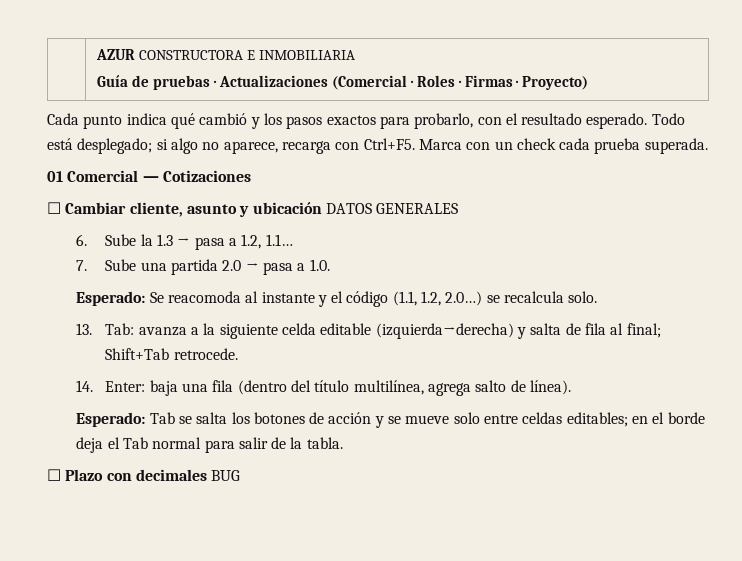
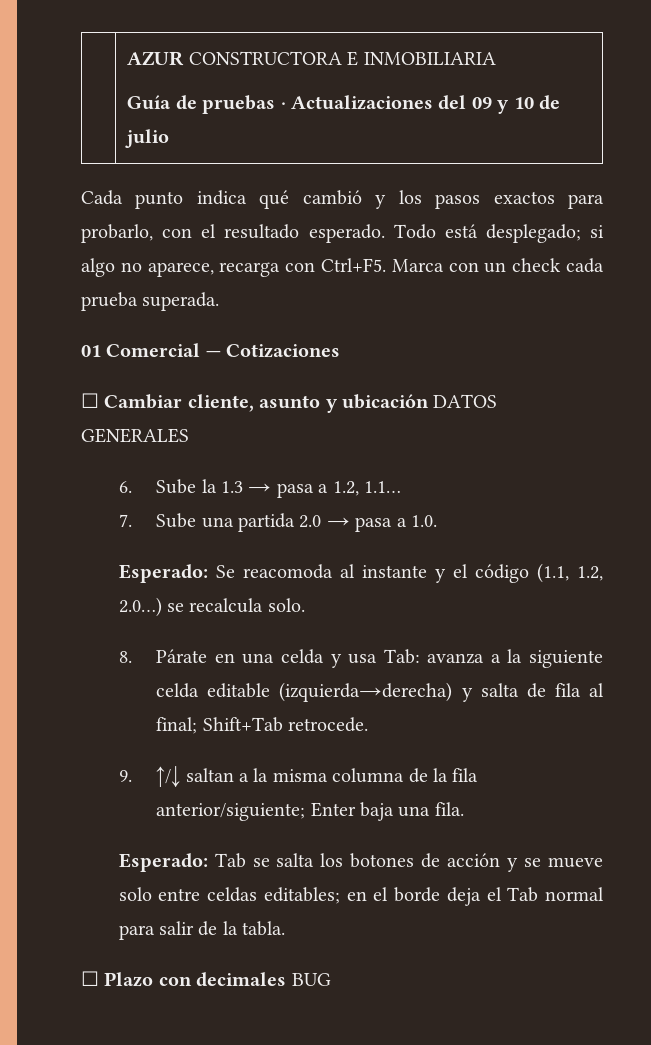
  | AZUR CONSTRUCTORA E INMOBILIARIA
- Guía de pruebas · Actualizaciones (Comercial · Roles · Firmas · Proyecto)
+ Guía de pruebas · Actualizaciones del 09 y 10 de julio
- 13. Tab: avanza a la siguiente celda editable (izquierda→derecha) y salta de fila al final; Shift+Tab retrocede.
+ 8. Párate en una celda y usa Tab: avanza a la siguiente celda editable (izquierda→derecha) y salta de fila al final; Shift+Tab retrocede.
- 14. Enter: baja una fila (dentro del título multilínea, agrega salto de línea).
+ 9. ↑/↓ saltan a la misma columna de la fila anterior/siguiente; Enter baja una fila.

